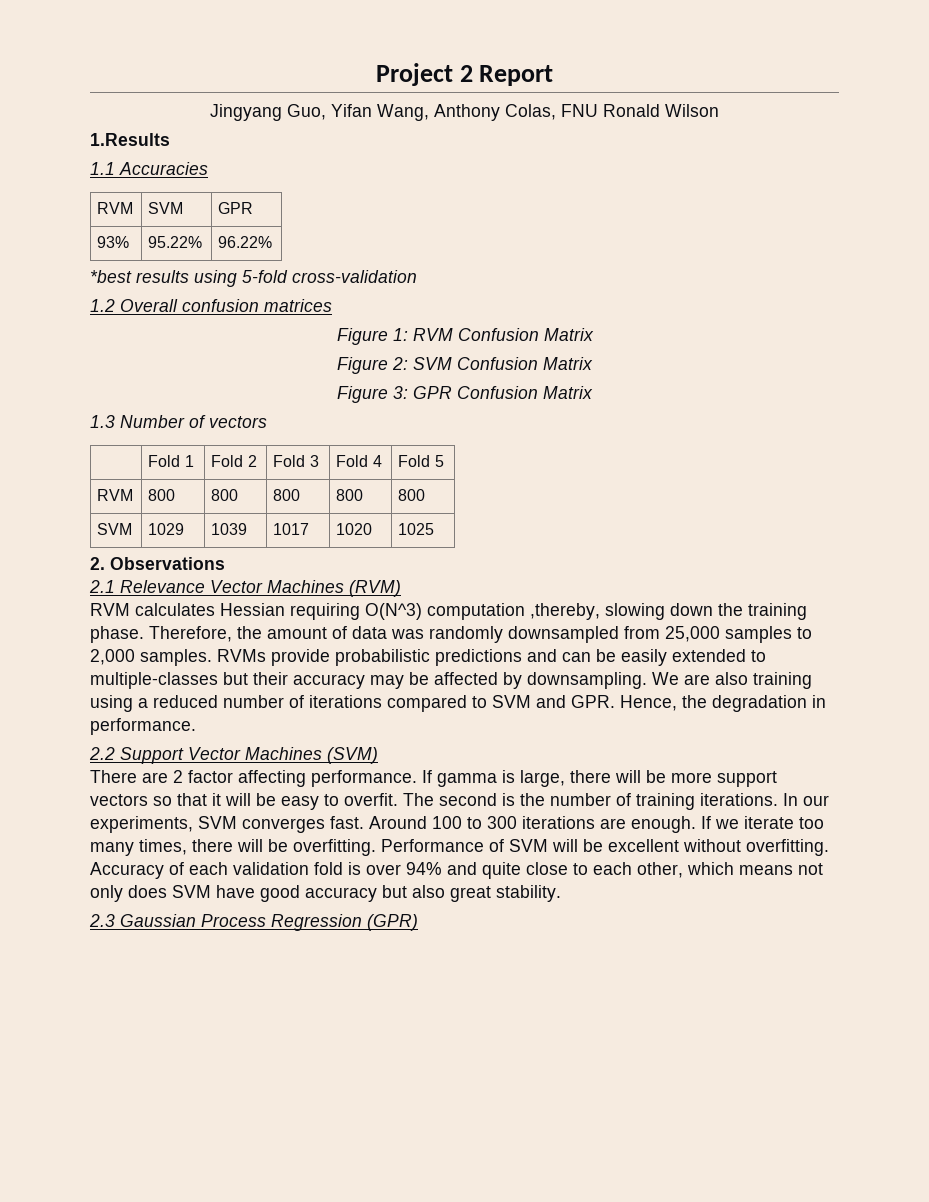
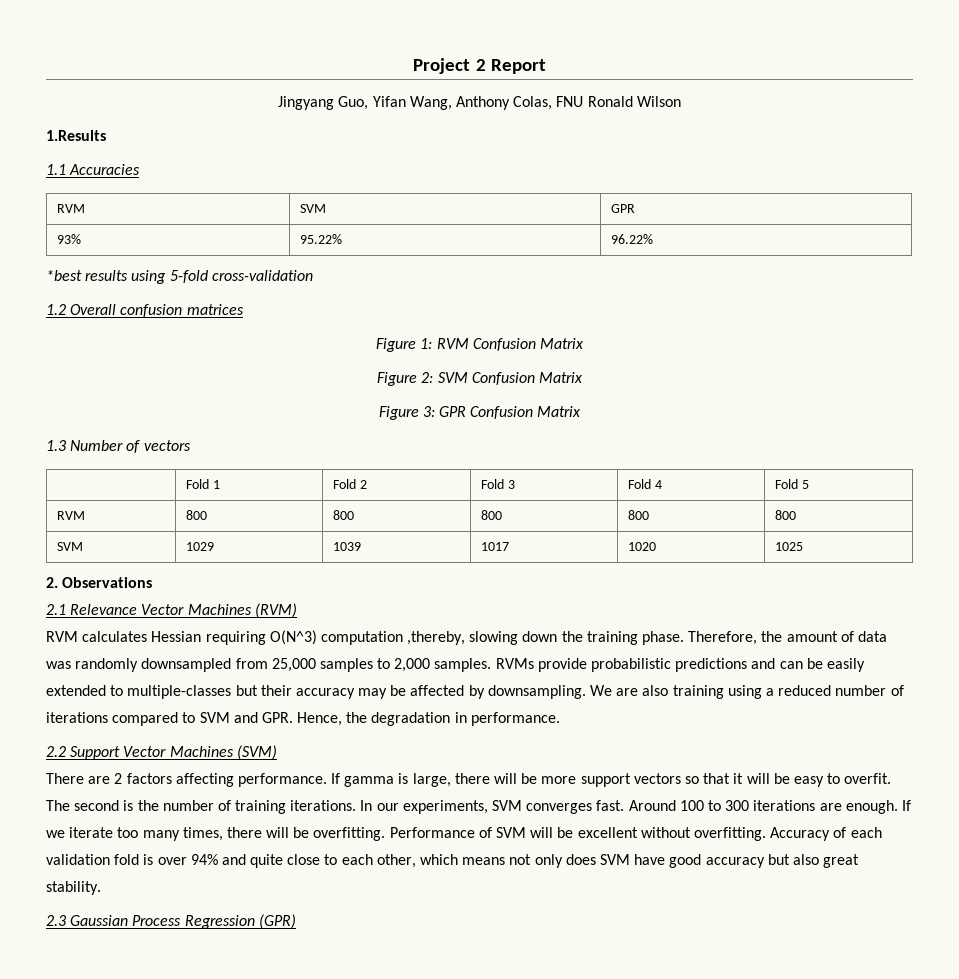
- There are 2 factor affecting performance.
+ There are 2 factors affecting performance.

